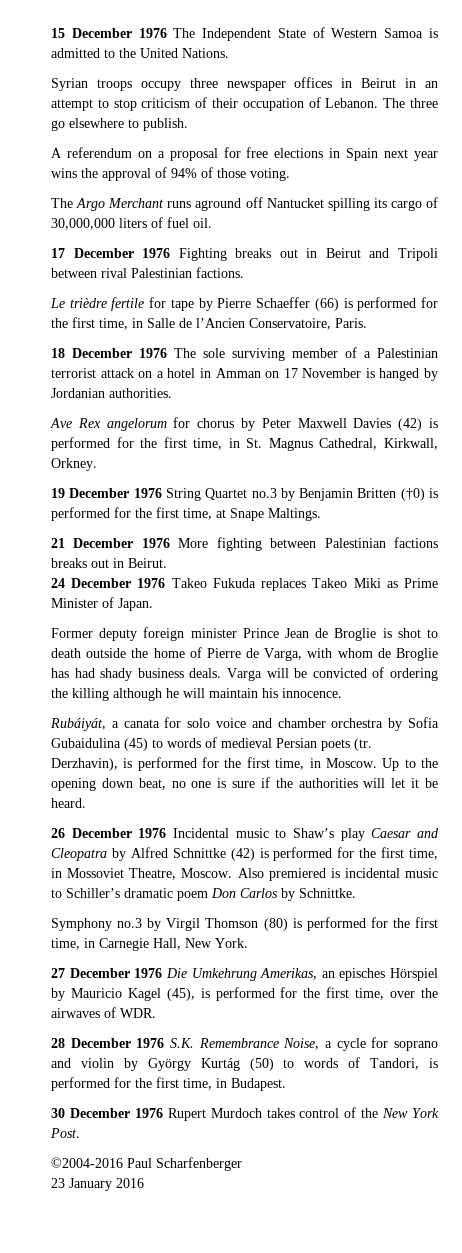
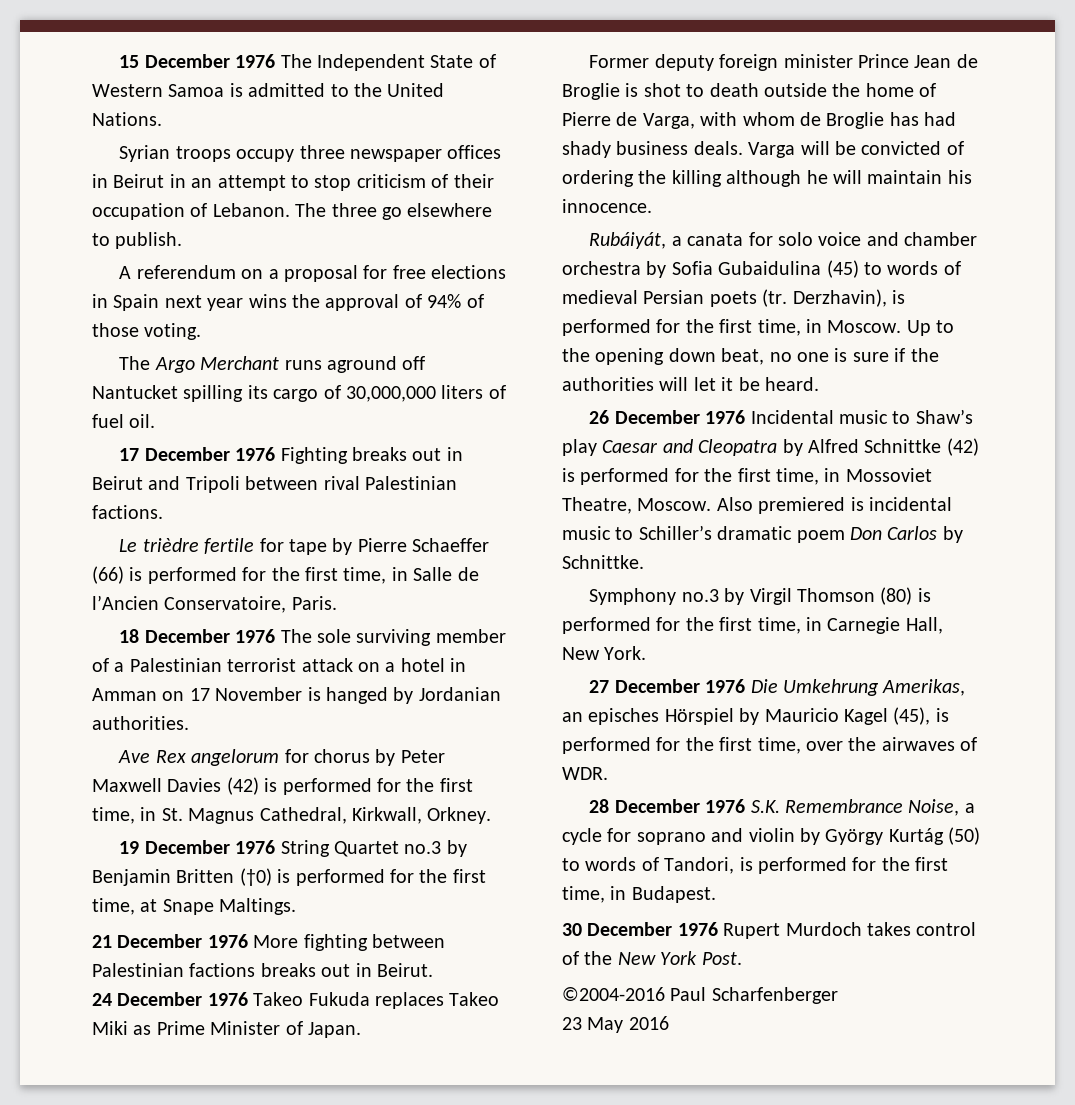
- 23 January 2016
+ 23 May 2016

